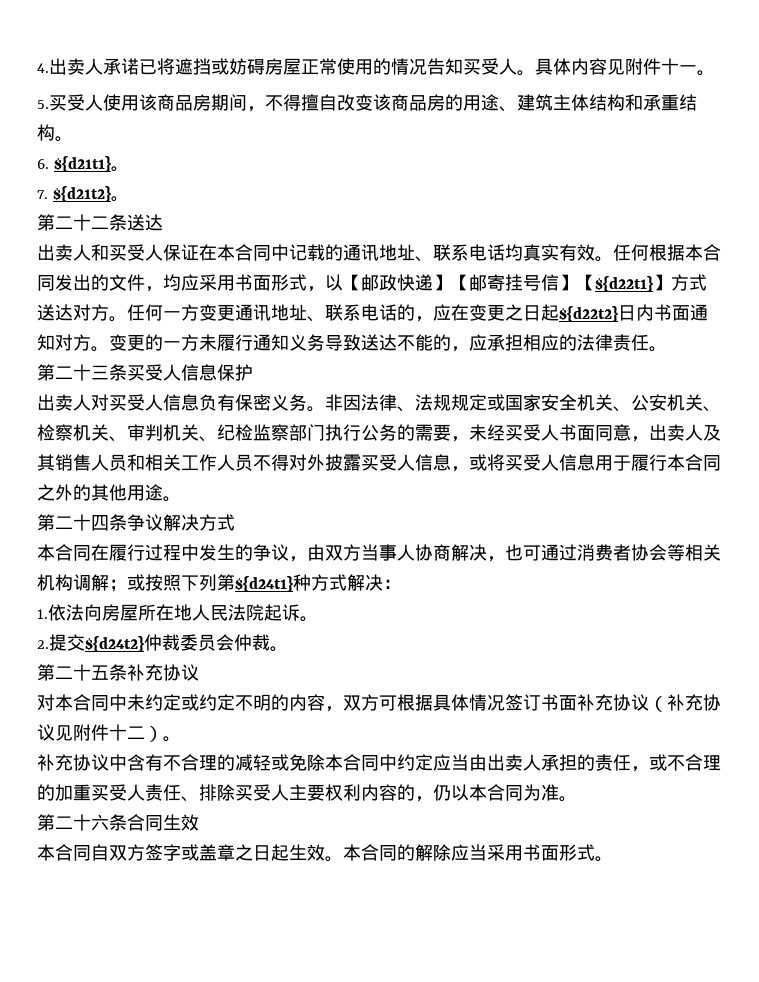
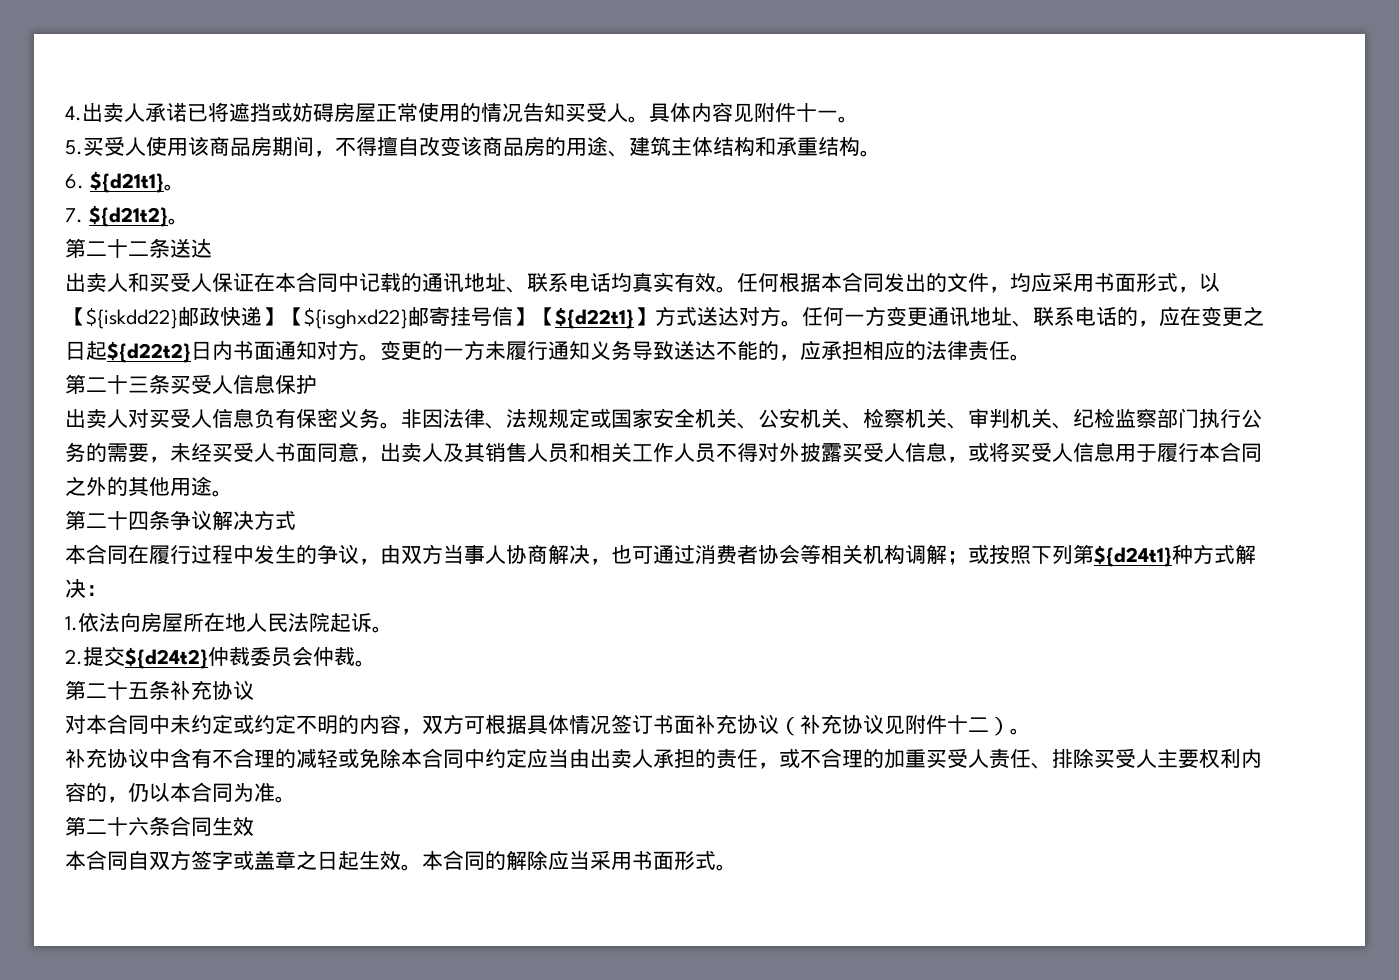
- 任何根据本合同发出的文件，均应采用书面形式，以【邮政快递】【邮寄挂号信】【${d22t1}】方式送达对方。
+ 任何根据本合同发出的文件，均应采用书面形式，以【${iskdd22}邮政快递】【${isghxd22}邮寄挂号信】【${d22t1}】方式送达对方。

